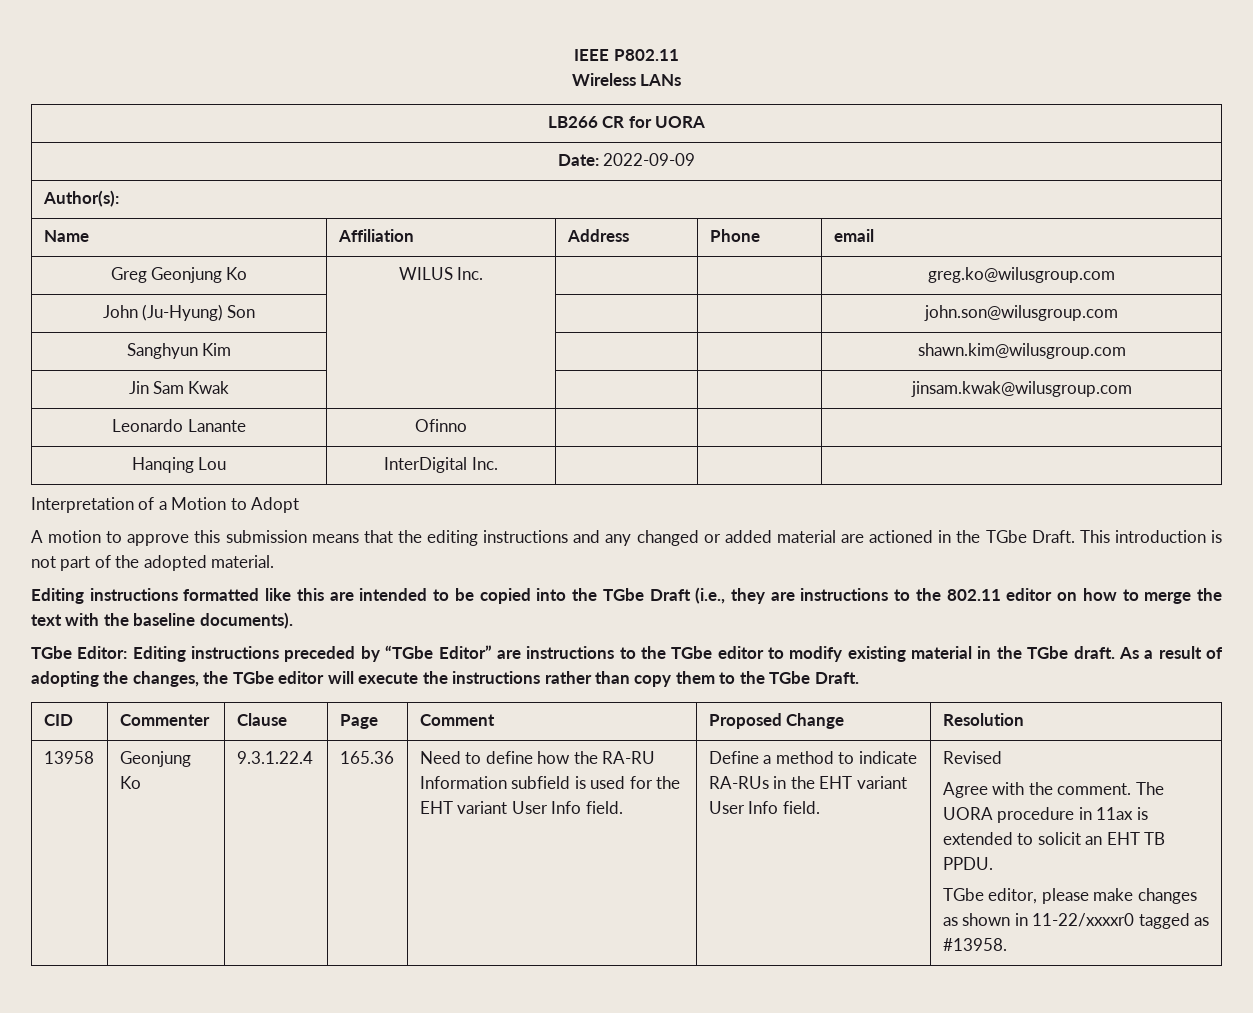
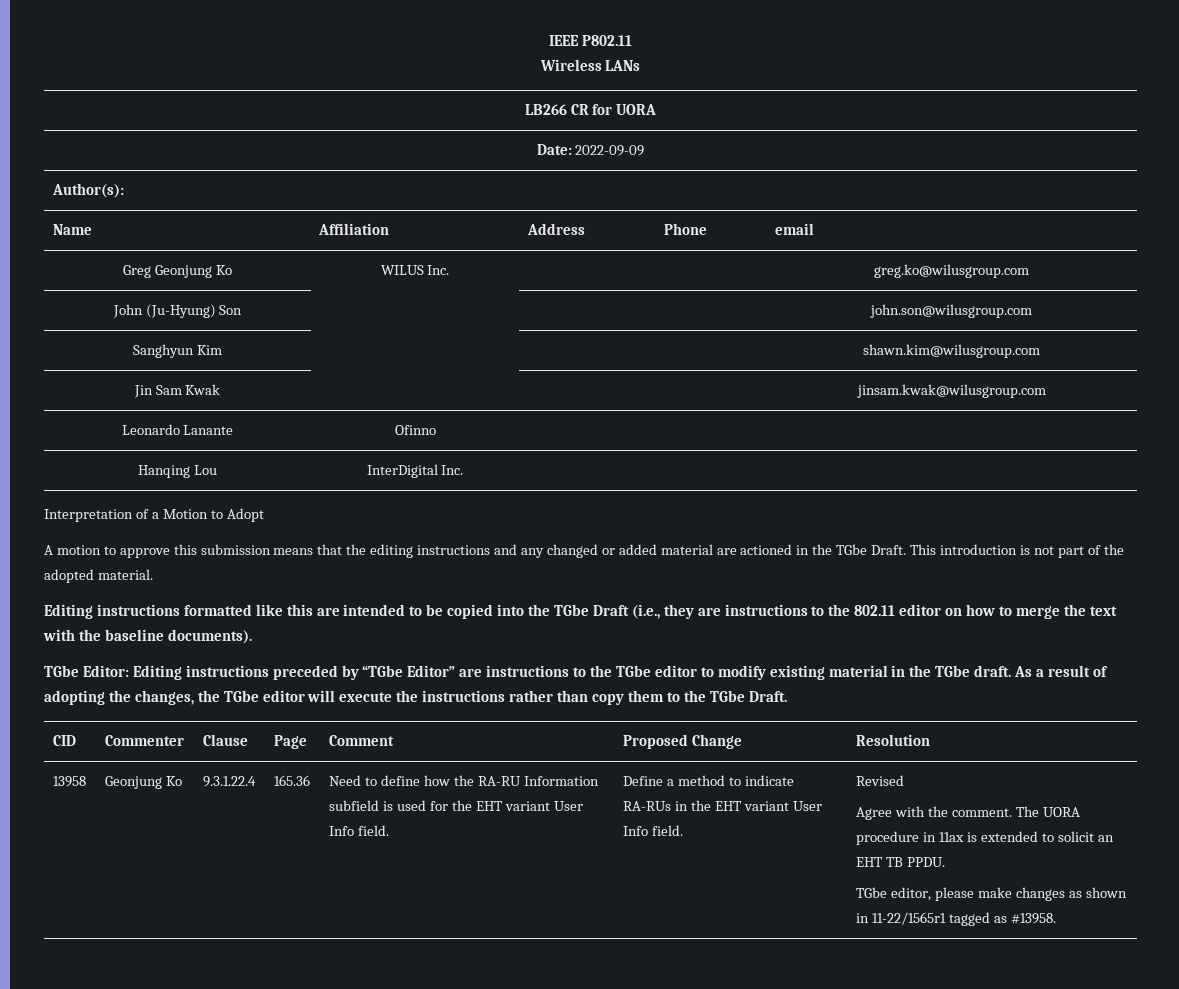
- TGbe editor, please make changes as shown in 11-22/xxxxr0 tagged as #13958.
+ TGbe editor, please make changes as shown in 11-22/1565r1 tagged as #13958.

